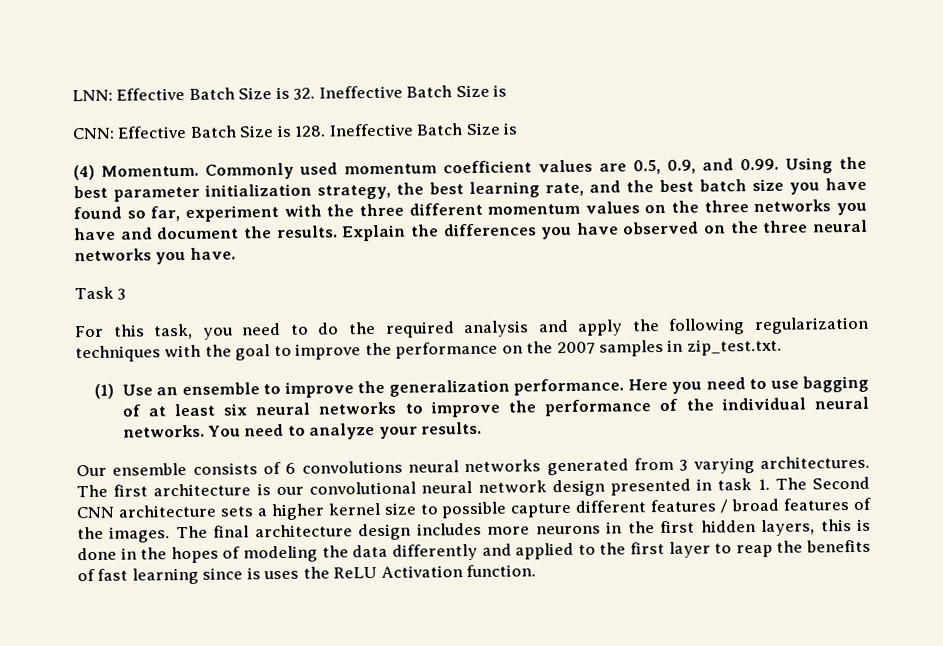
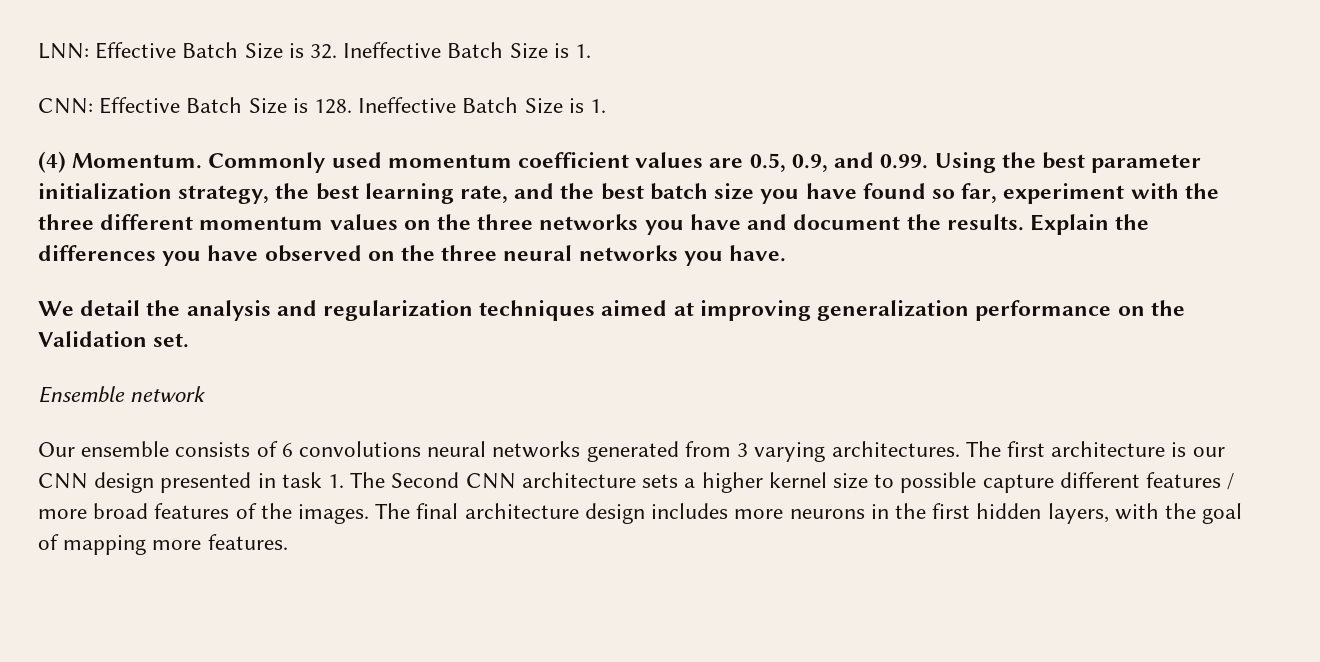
- LNN: Effective Batch Size is 32. Ineffective Batch Size is
+ LNN: Effective Batch Size is 32. Ineffective Batch Size is 1.
- CNN: Effective Batch Size is 128. Ineffective Batch Size is
+ CNN: Effective Batch Size is 128. Ineffective Batch Size is 1.
- Task 3
- For this task, you need to do the required analysis and apply the following regularization techniques with the goal to improve the performance on the 2007 samples in zip_test.txt.
- (1) Use an ensemble to improve the generalization performance. Here you need to use bagging of at least six neural networks to improve the performance of the individual neural networks. You need to analyze your results.
+ We detail the analysis and regularization techniques aimed at improving generalization performance on the Validation set.
+ Ensemble network
- The first architecture is our convolutional neural network design presented in task 1. The Second CNN architecture sets a higher kernel size to possible capture different features / broad features of the images.
+ The first architecture is our CNN design presented in task 1. The Second CNN architecture sets a higher kernel size to possible capture different features / more broad features of the images.
- The final architecture design includes more neurons in the first hidden layers, this is done in the hopes of modeling the data differently and applied to the first layer to reap the benefits of fast learning since is uses the ReLU Activation function.
+ The final architecture design includes more neurons in the first hidden layers, with the goal of mapping more features.

